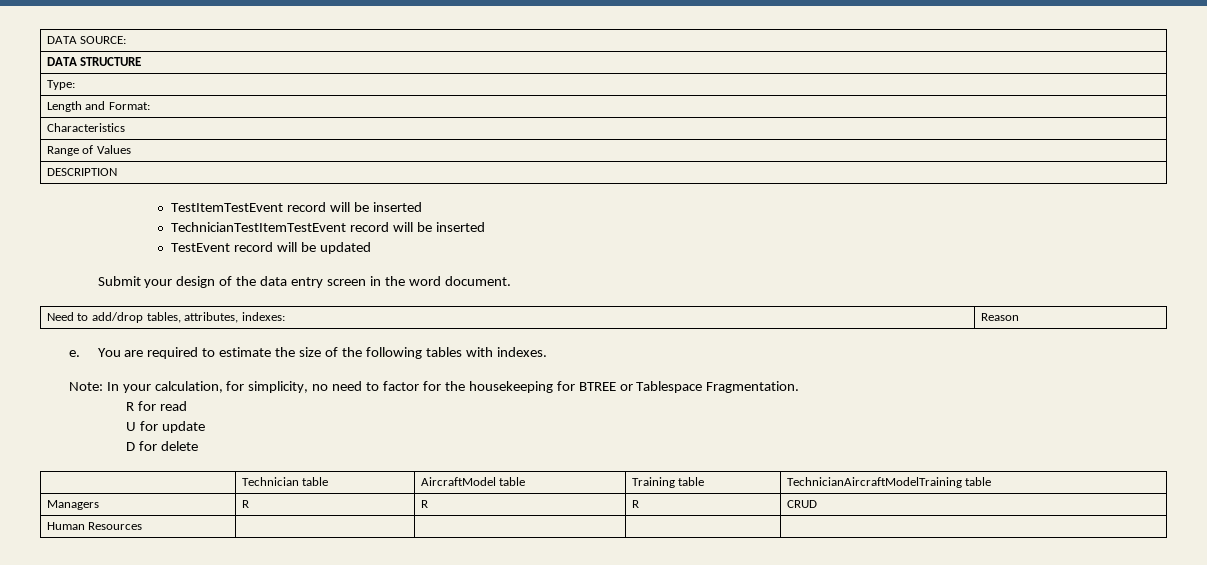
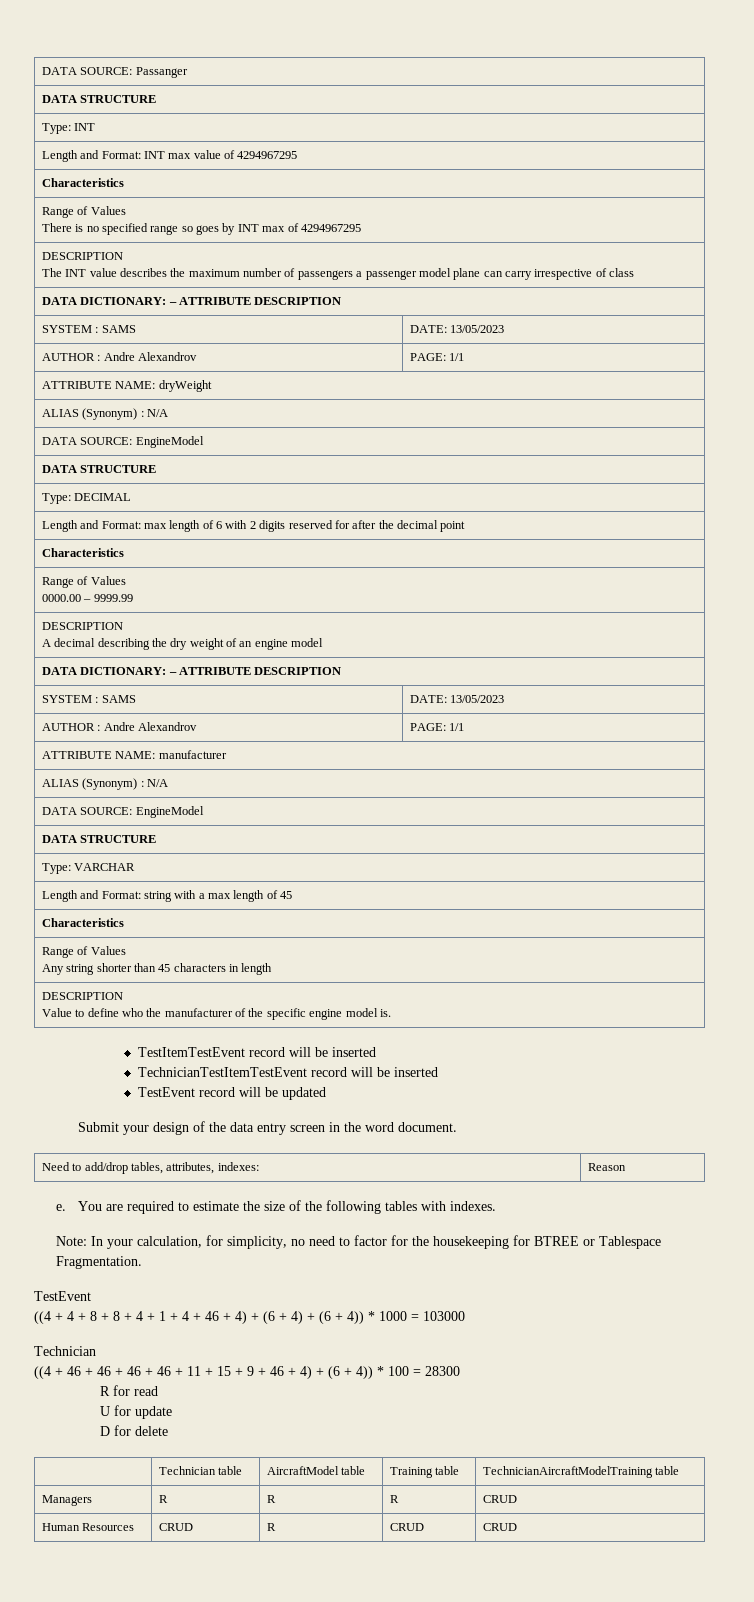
- DATA SOURCE:
+ DATA SOURCE: Passanger
  DATA STRUCTURE
- Type:
- Length and Format:
+ Type: INT
+ Length and Format: INT max value of 4294967295
  Characteristics
  Range of Values
+ There is no specified range so goes by INT max of 4294967295
  DESCRIPTION
+ The INT value describes the maximum number of passengers a passenger model plane can carry irrespective of class
+ DATA DICTIONARY: – ATTRIBUTE DESCRIPTION
+ SYSTEM : SAMS | DATE: 13/05/2023
+ AUTHOR : Andre Alexandrov | PAGE: 1/1
+ ATTRIBUTE NAME: dryWeight
+ ALIAS (Synonym) : N/A
+ DATA SOURCE: EngineModel
+ DATA STRUCTURE
+ Type: DECIMAL
+ Length and Format: max length of 6 with 2 digits reserved for after the decimal point
+ Characteristics
+ Range of Values
+ 0000.00 – 9999.99
+ DESCRIPTION
+ A decimal describing the dry weight of an engine model
+ DATA DICTIONARY: – ATTRIBUTE DESCRIPTION
+ SYSTEM : SAMS | DATE: 13/05/2023
+ AUTHOR : Andre Alexandrov | PAGE: 1/1
+ ATTRIBUTE NAME: manufacturer
+ ALIAS (Synonym) : N/A
+ DATA SOURCE: EngineModel
+ DATA STRUCTURE
+ Type: VARCHAR
+ Length and Format: string with a max length of 45
+ Characteristics
+ Range of Values
+ Any string shorter than 45 characters in length
+ DESCRIPTION
+ Value to define who the manufacturer of the specific engine model is.
  Note: In your calculation, for simplicity, no need to factor for the housekeeping for BTREE or Tablespace Fragmentation.
+ TestEvent
+ ((4 + 4 + 8 + 8 + 4 + 1 + 4 + 46 + 4) + (6 + 4) + (6 + 4)) * 1000 = 103000
+ Technician
+ ((4 + 46 + 46 + 46 + 46 + 11 + 15 + 9 + 46 + 4) + (6 + 4)) * 100 = 28300
- Human Resources | | | |
+ Human Resources | CRUD | R | CRUD | CRUD

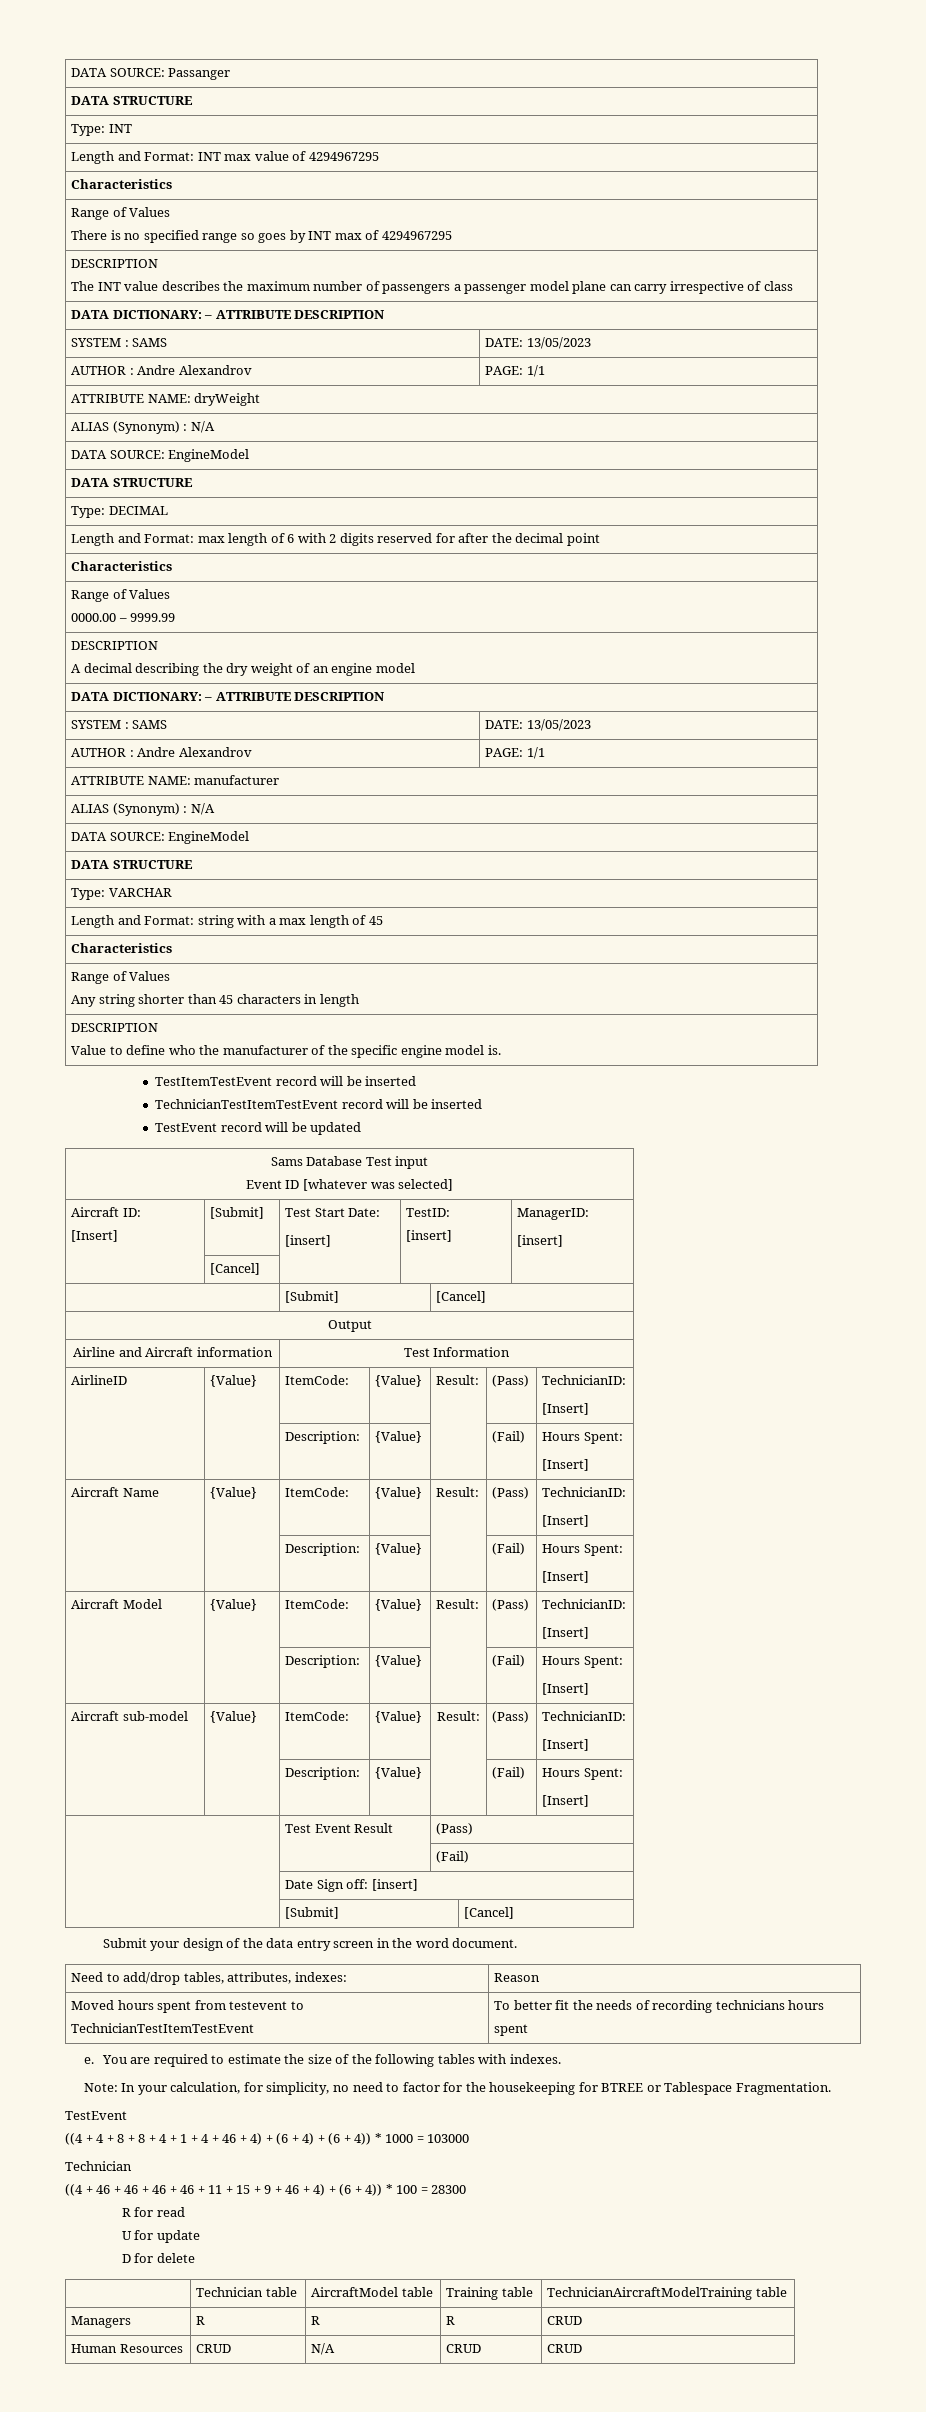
+ Sams Database Test input
+ Event ID [whatever was selected]
+ Aircraft ID:
+ [Insert] | [Submit] | Test Start Date:
+ [insert] | TestID:
+ [insert] | ManagerID:
+ [insert]
+ | [Cancel] | | |
+ | [Submit] | [Cancel]
+ Output
+ Airline and Aircraft information | Test Information
+ AirlineID | {Value} | ItemCode: | {Value} | Result: | (Pass) | TechnicianID:
+ [Insert]
+ | | Description: | {Value} | | (Fail) | Hours Spent:
+ [Insert]
+ Aircraft Name | {Value} | ItemCode: | {Value} | Result: | (Pass) | TechnicianID:
+ [Insert]
+ | | Description: | {Value} | | (Fail) | Hours Spent:
+ [Insert]
+ Aircraft Model | {Value} | ItemCode: | {Value} | Result: | (Pass) | TechnicianID:
+ [Insert]
+ | | Description: | {Value} | | (Fail) | Hours Spent:
+ [Insert]
+ Aircraft sub-model | {Value} | ItemCode: | {Value} | Result: | (Pass) | TechnicianID:
+ [Insert]
+ | | Description: | {Value} | | (Fail) | Hours Spent:
+ [Insert]
+ | Test Event Result | (Pass)
+ | | (Fail)
+ | Date Sign off: [insert]
+ | [Submit] | [Cancel]
+ Moved hours spent from testevent to TechnicianTestItemTestEvent | To better fit the needs of recording technicians hours spent
- Human Resources | CRUD | R | CRUD | CRUD
+ Human Resources | CRUD | N/A | CRUD | CRUD

